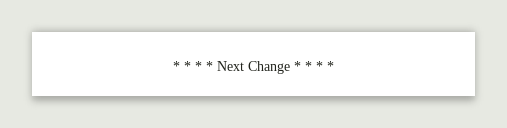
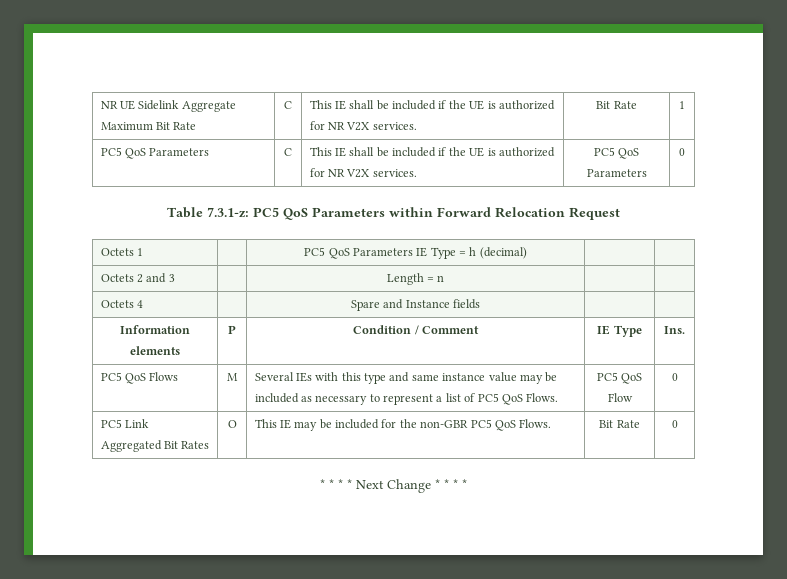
+ NR UE Sidelink Aggregate Maximum Bit Rate | C | This IE shall be included if the UE is authorized for NR V2X services. | Bit Rate | 1
+ PC5 QoS Parameters | C | This IE shall be included if the UE is authorized for NR V2X services. | PC5 QoS Parameters | 0
+ Table 7.3.1-z: PC5 QoS Parameters within Forward Relocation Request
+ Octets 1 | | PC5 QoS Parameters IE Type = h (decimal) | |
+ Octets 2 and 3 | | Length = n | |
+ Octets 4 | | Spare and Instance fields | |
+ Information elements | P | Condition / Comment | IE Type | Ins.
+ PC5 QoS Flows | M | Several IEs with this type and same instance value may be included as necessary to represent a list of PC5 QoS Flows. | PC5 QoS Flow | 0
+ PC5 Link Aggregated Bit Rates | O | This IE may be included for the non-GBR PC5 QoS Flows. | Bit Rate | 0

